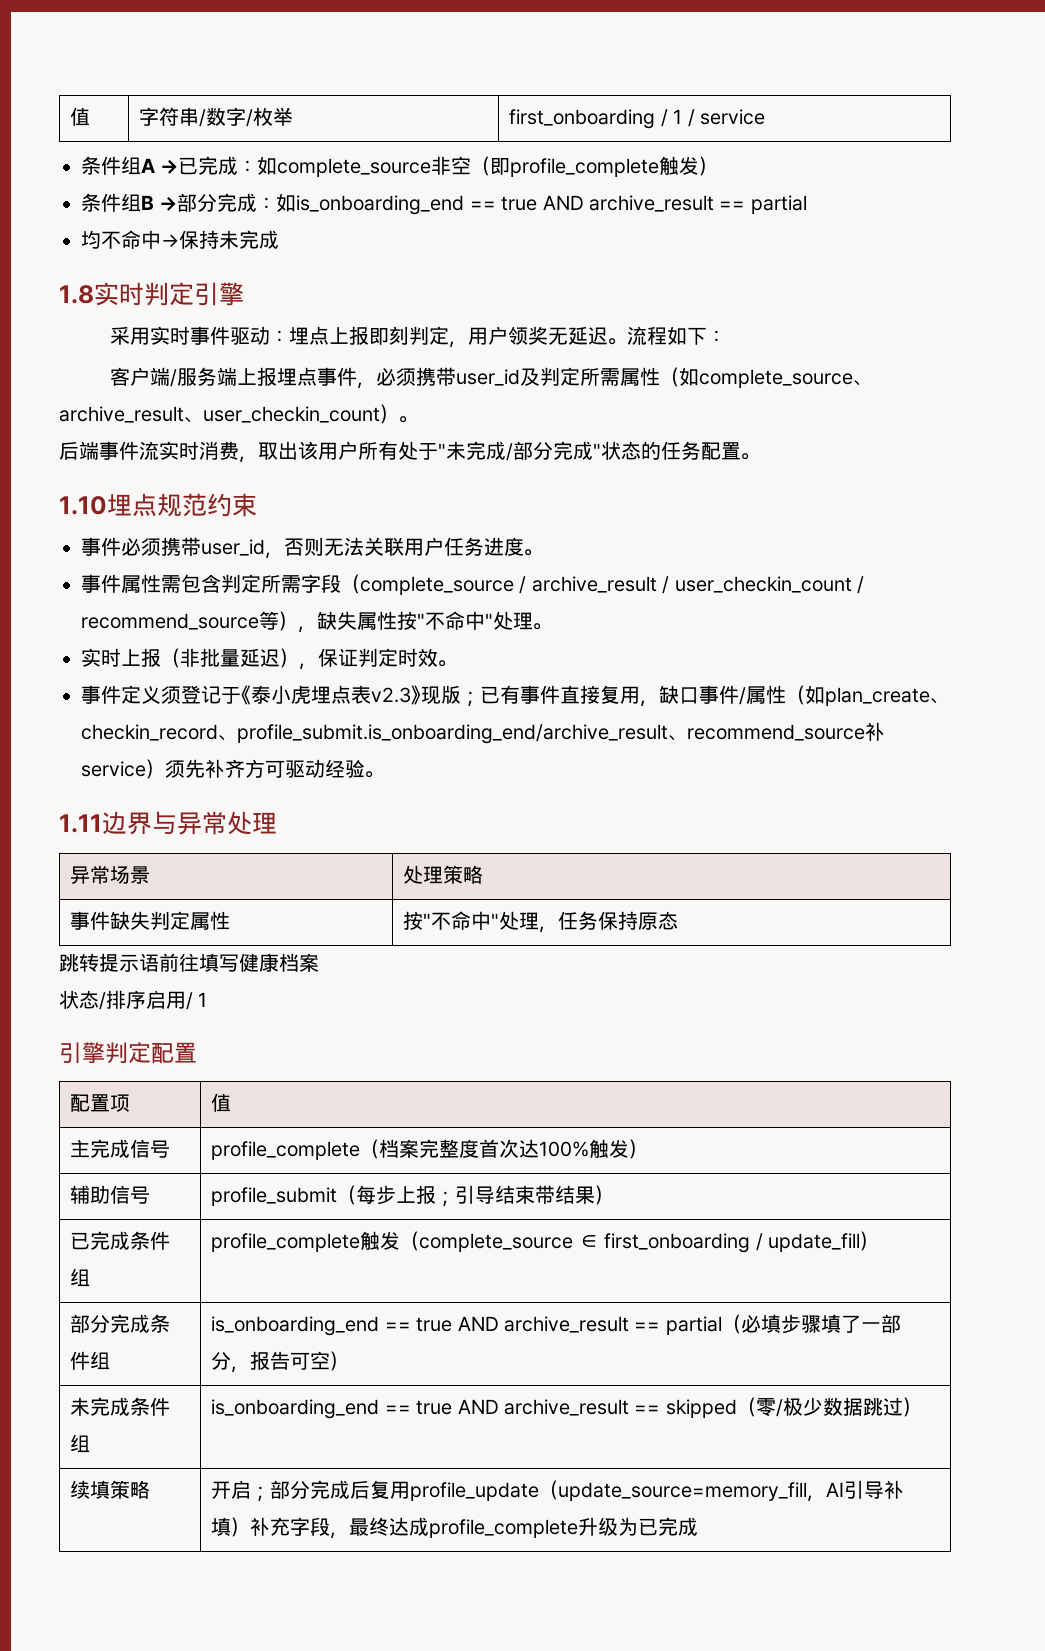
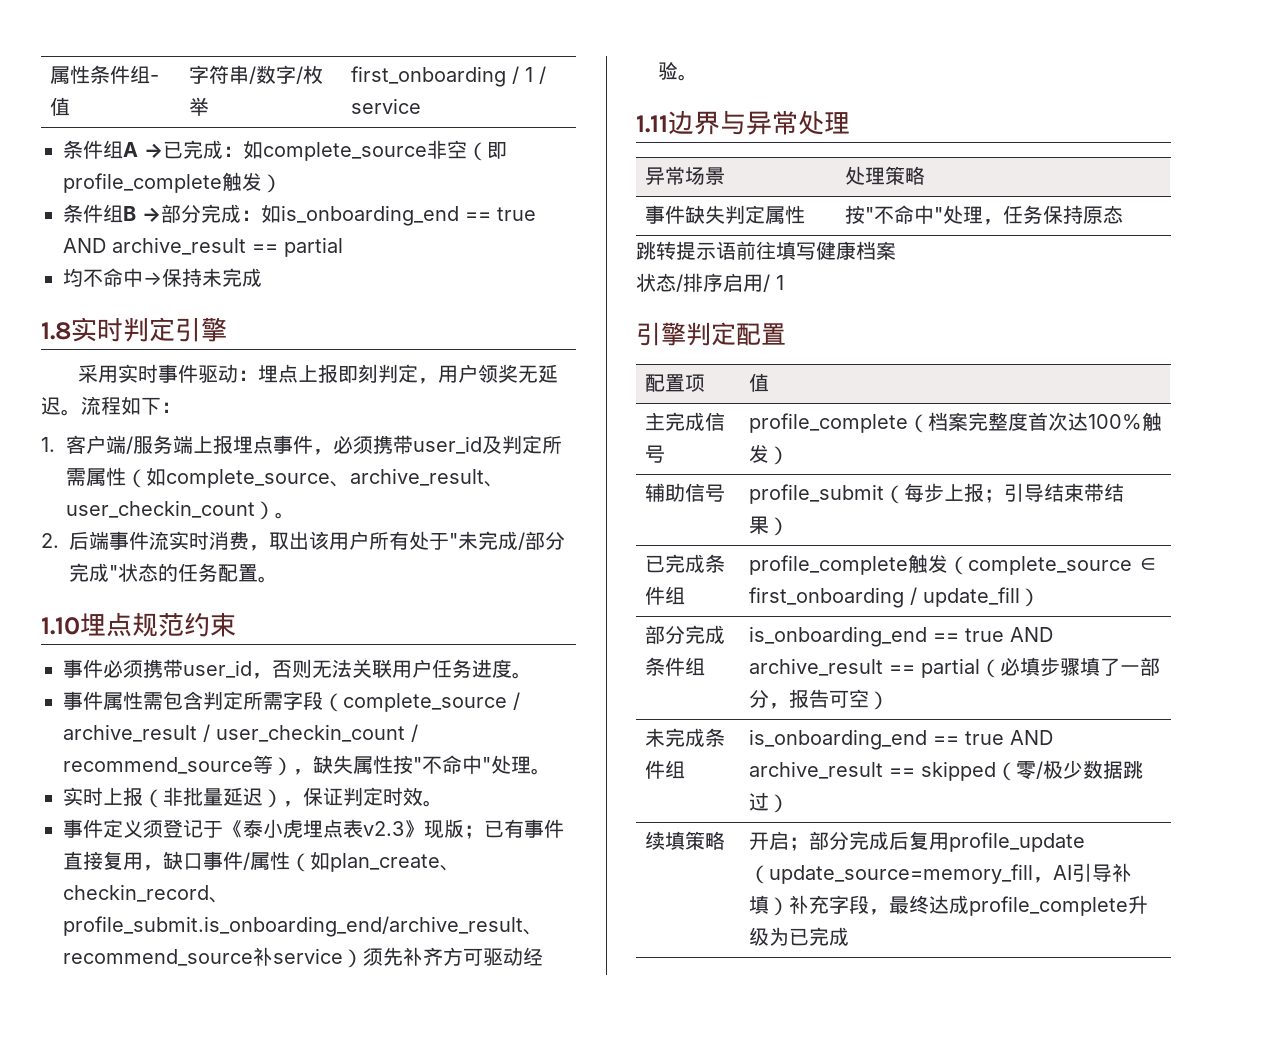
- 值 | 字符串/数字/枚举 | first_onboarding / 1 / service
+ 属性条件组-值 | 字符串/数字/枚举 | first_onboarding / 1 / service
- 客户端/服务端上报埋点事件，必须携带user_id及判定所需属性（如complete_source、archive_result、user_checkin_count）。
+ 1.客户端/服务端上报埋点事件，必须携带user_id及判定所需属性（如complete_source、archive_result、user_checkin_count）。
- 后端事件流实时消费，取出该用户所有处于"未完成/部分完成"状态的任务配置。
+ 2.后端事件流实时消费，取出该用户所有处于"未完成/部分完成"状态的任务配置。

